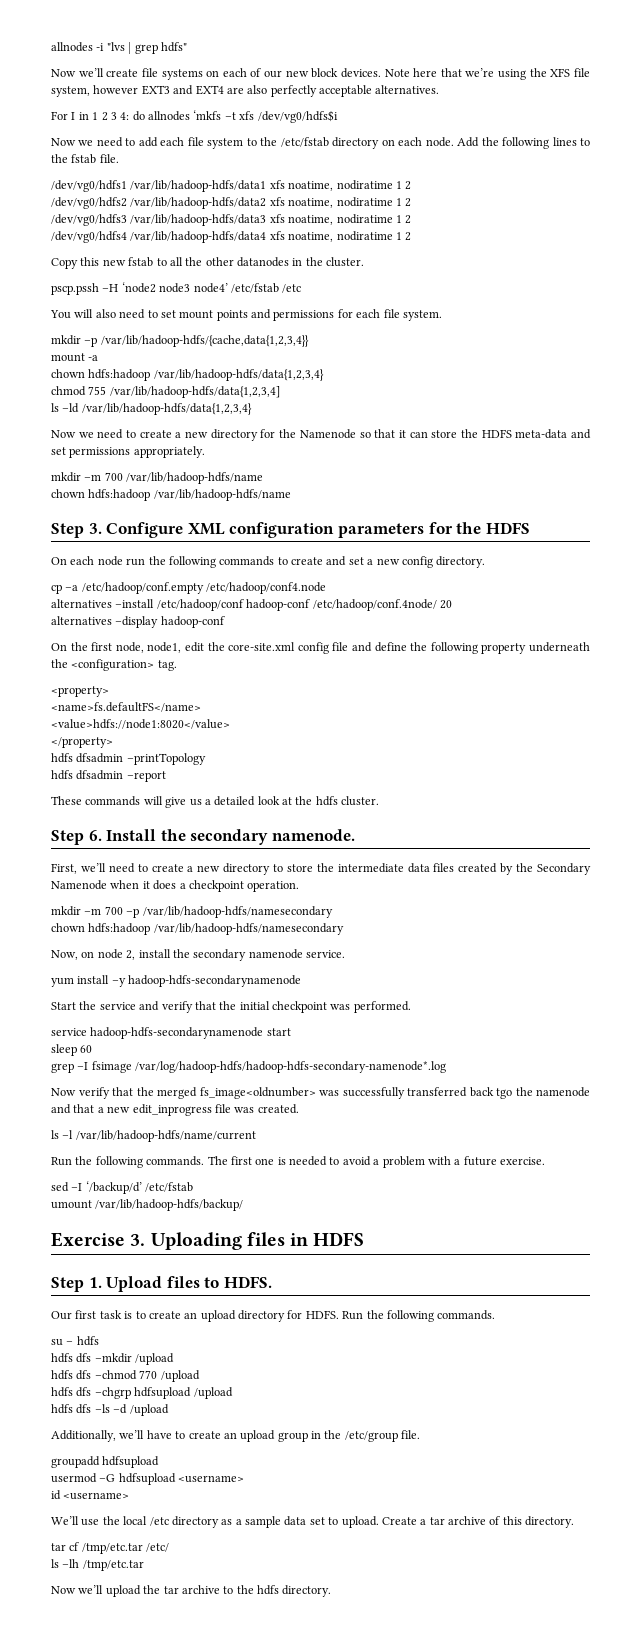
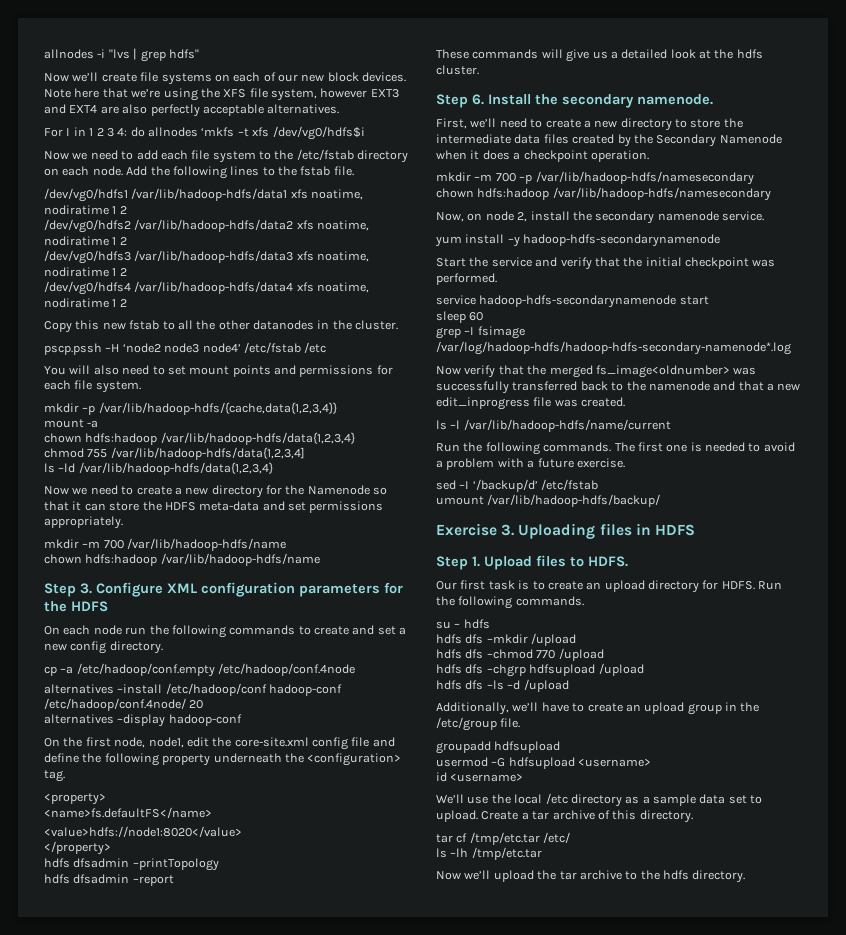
- cp –a /etc/hadoop/conf.empty /etc/hadoop/conf4.node
+ cp –a /etc/hadoop/conf.empty /etc/hadoop/conf.4node
- Now verify that the merged fs_image<oldnumber> was successfully transferred back tgo the namenode and that a new edit_inprogress file was created.
+ Now verify that the merged fs_image<oldnumber> was successfully transferred back to the namenode and that a new edit_inprogress file was created.

